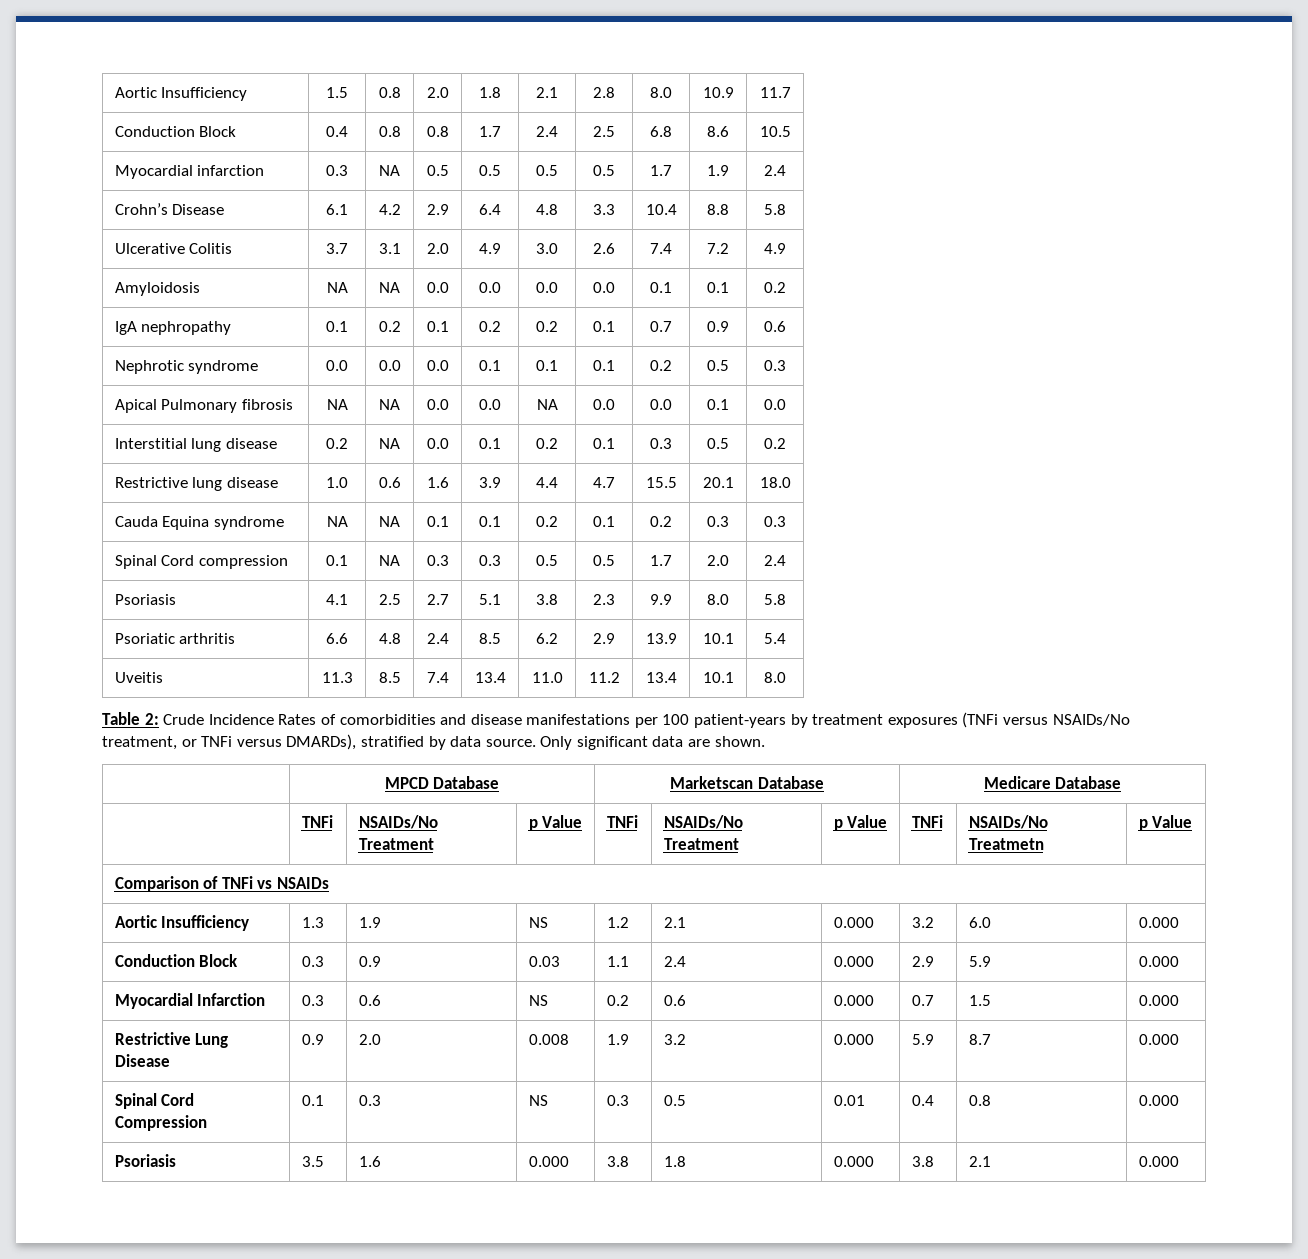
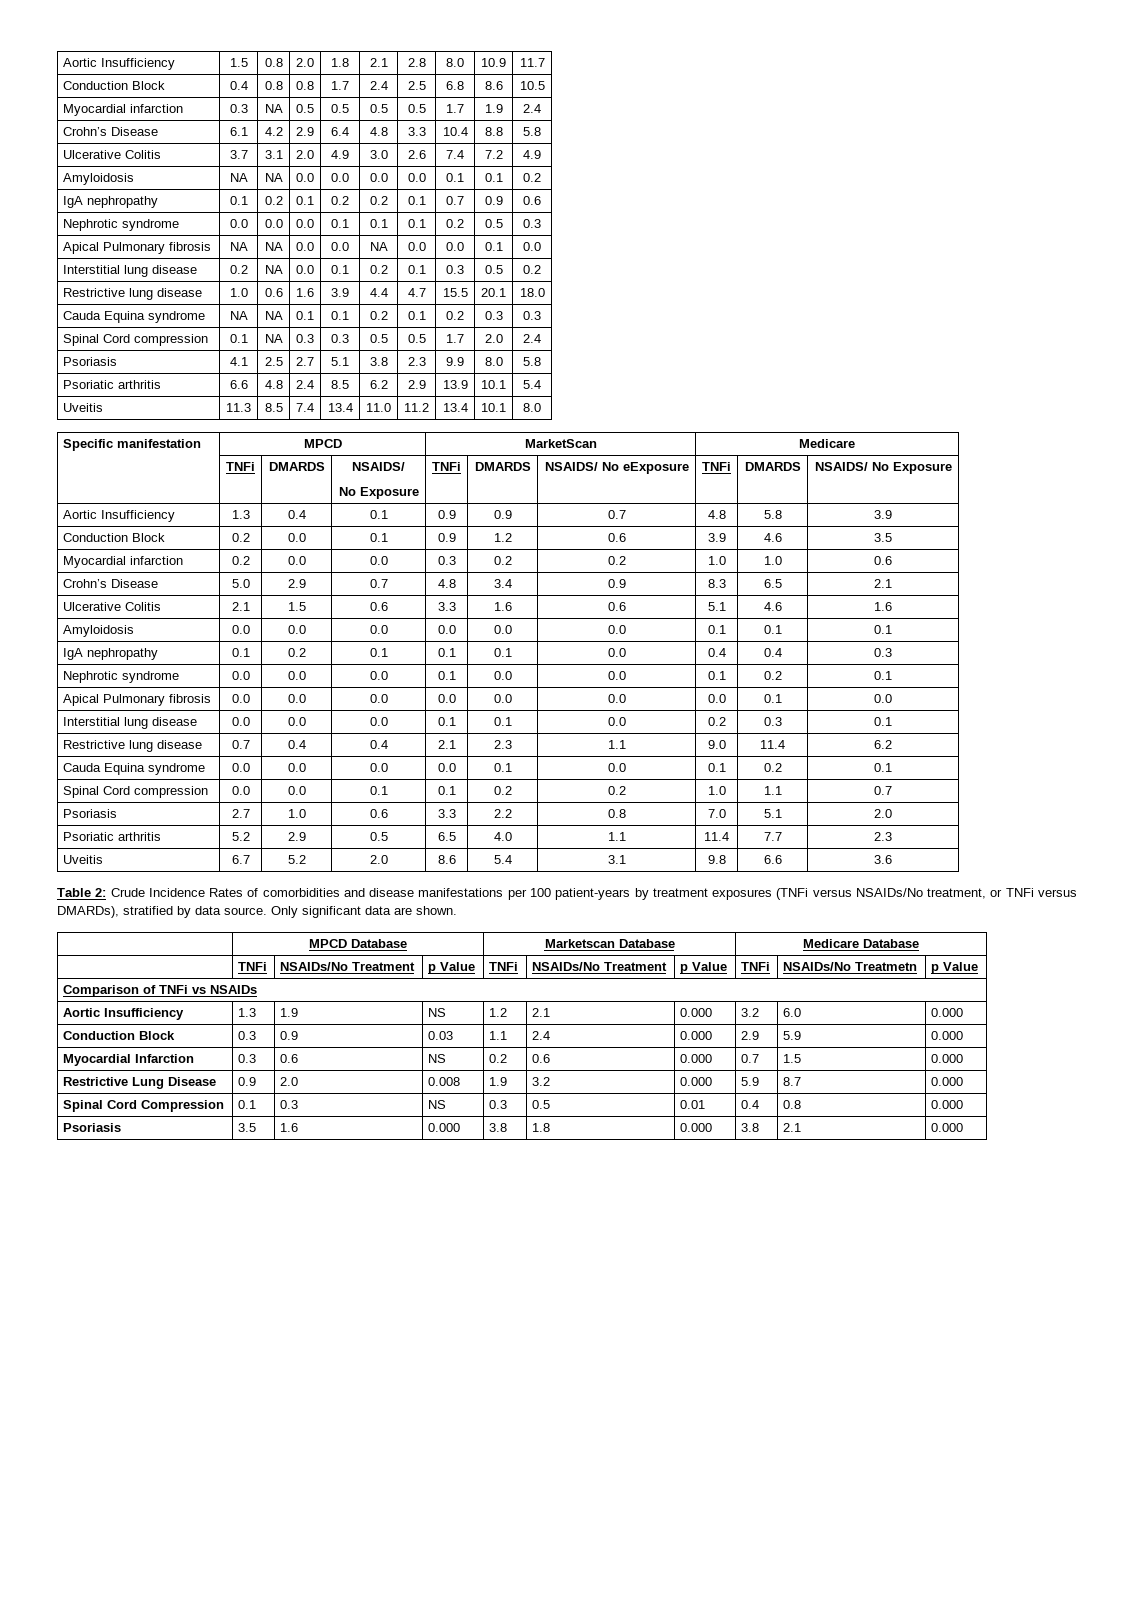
+ Specific manifestation | MPCD | MarketScan | Medicare
+ | TNFi | DMARDS | NSAIDS/
+ No Exposure | TNFi | DMARDS | NSAIDS/ No eExposure | TNFi | DMARDS | NSAIDS/ No Exposure
+ Aortic Insufficiency | 1.3 | 0.4 | 0.1 | 0.9 | 0.9 | 0.7 | 4.8 | 5.8 | 3.9
+ Conduction Block | 0.2 | 0.0 | 0.1 | 0.9 | 1.2 | 0.6 | 3.9 | 4.6 | 3.5
+ Myocardial infarction | 0.2 | 0.0 | 0.0 | 0.3 | 0.2 | 0.2 | 1.0 | 1.0 | 0.6
+ Crohn’s Disease | 5.0 | 2.9 | 0.7 | 4.8 | 3.4 | 0.9 | 8.3 | 6.5 | 2.1
+ Ulcerative Colitis | 2.1 | 1.5 | 0.6 | 3.3 | 1.6 | 0.6 | 5.1 | 4.6 | 1.6
+ Amyloidosis | 0.0 | 0.0 | 0.0 | 0.0 | 0.0 | 0.0 | 0.1 | 0.1 | 0.1
+ IgA nephropathy | 0.1 | 0.2 | 0.1 | 0.1 | 0.1 | 0.0 | 0.4 | 0.4 | 0.3
+ Nephrotic syndrome | 0.0 | 0.0 | 0.0 | 0.1 | 0.0 | 0.0 | 0.1 | 0.2 | 0.1
+ Apical Pulmonary fibrosis | 0.0 | 0.0 | 0.0 | 0.0 | 0.0 | 0.0 | 0.0 | 0.1 | 0.0
+ Interstitial lung disease | 0.0 | 0.0 | 0.0 | 0.1 | 0.1 | 0.0 | 0.2 | 0.3 | 0.1
+ Restrictive lung disease | 0.7 | 0.4 | 0.4 | 2.1 | 2.3 | 1.1 | 9.0 | 11.4 | 6.2
+ Cauda Equina syndrome | 0.0 | 0.0 | 0.0 | 0.0 | 0.1 | 0.0 | 0.1 | 0.2 | 0.1
+ Spinal Cord compression | 0.0 | 0.0 | 0.1 | 0.1 | 0.2 | 0.2 | 1.0 | 1.1 | 0.7
+ Psoriasis | 2.7 | 1.0 | 0.6 | 3.3 | 2.2 | 0.8 | 7.0 | 5.1 | 2.0
+ Psoriatic arthritis | 5.2 | 2.9 | 0.5 | 6.5 | 4.0 | 1.1 | 11.4 | 7.7 | 2.3
+ Uveitis | 6.7 | 5.2 | 2.0 | 8.6 | 5.4 | 3.1 | 9.8 | 6.6 | 3.6

